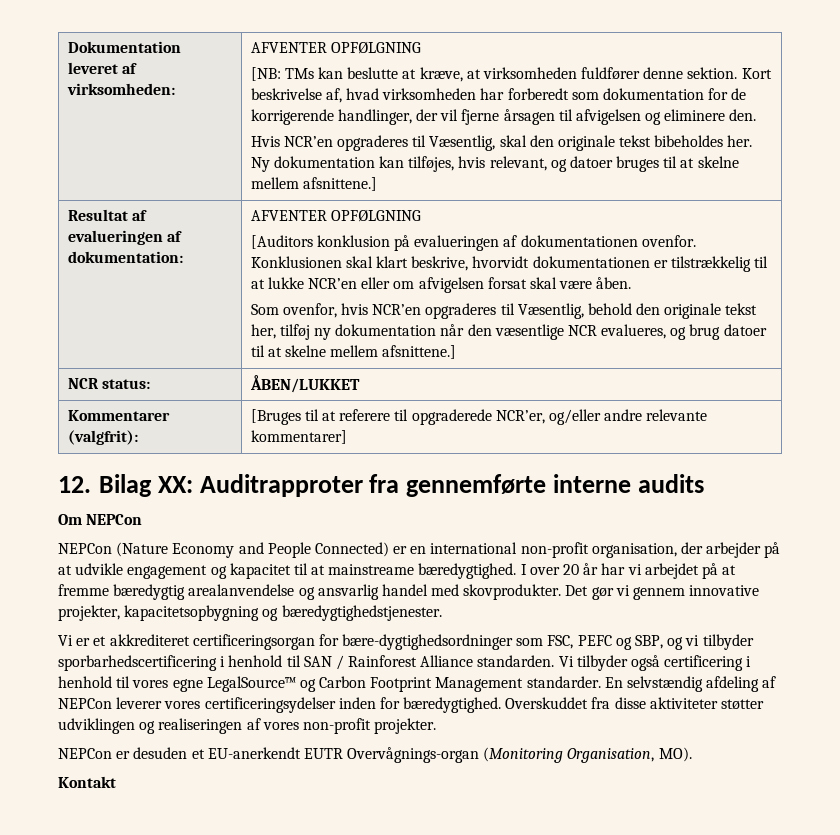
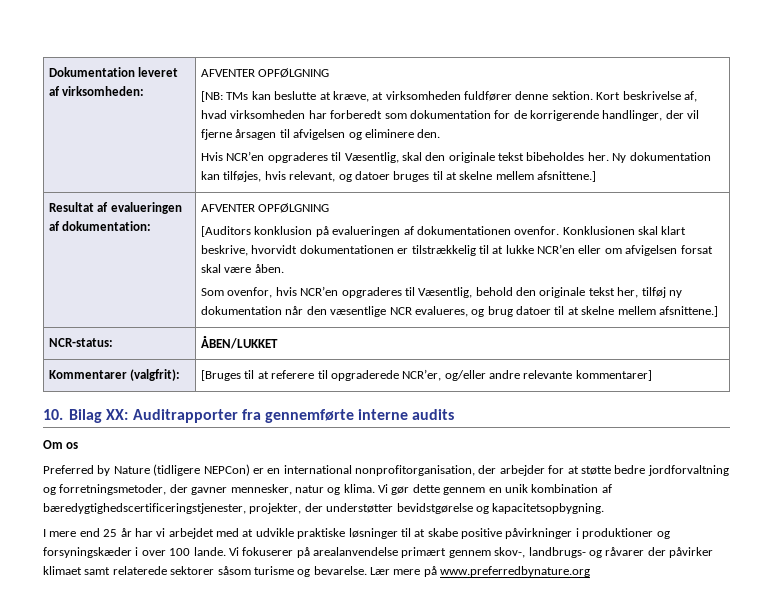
- NCR status: | ÅBEN/LUKKET
+ NCR-status: | ÅBEN/LUKKET
- 12. Bilag XX: Auditrapproter fra gennemførte interne audits
+ 10. Bilag XX: Auditrapporter fra gennemførte interne audits
- Om NEPCon
- NEPCon (Nature Economy and People Connected) er en international non-profit organisation, der arbejder på at udvikle engagement og kapacitet til at mainstreame bæredygtighed. I over 20 år har vi arbejdet på at fremme bæredygtig arealanvendelse og ansvarlig handel med skovprodukter. Det gør vi gennem innovative projekter, kapacitetsopbygning og bæredygtighedstjenester.
- Vi er et akkrediteret certificeringsorgan for bære-dygtighedsordninger som FSC, PEFC og SBP, og vi tilbyder sporbarhedscertificering i henhold til SAN / Rainforest Alliance standarden. Vi tilbyder også certificering i henhold til vores egne LegalSource™ og Carbon Footprint Management standarder. En selvstændig afdeling af NEPCon leverer vores certificeringsydelser inden for bæredygtighed. Overskuddet fra disse aktiviteter støtter udviklingen og realiseringen af vores non-profit projekter.
- NEPCon er desuden et EU-anerkendt EUTR Overvågnings-organ (Monitoring Organisation, MO).
- Kontakt
+ Om os
+ Preferred by Nature (tidligere NEPCon) er en international nonprofitorganisation, der arbejder for at støtte bedre jordforvaltning og forretningsmetoder, der gavner mennesker, natur og klima. Vi gør dette gennem en unik kombination af bæredygtighedscertificeringstjenester, projekter, der understøtter bevidstgørelse og kapacitetsopbygning.
+ I mere end 25 år har vi arbejdet med at udvikle praktiske løsninger til at skabe positive påvirkninger i produktioner og forsyningskæder i over 100 lande. Vi fokuserer på arealanvendelse primært gennem skov-, landbrugs- og råvarer der påvirker klimaet samt relaterede sektorer såsom turisme og bevarelse. Lær mere på www.preferredbynature.org

